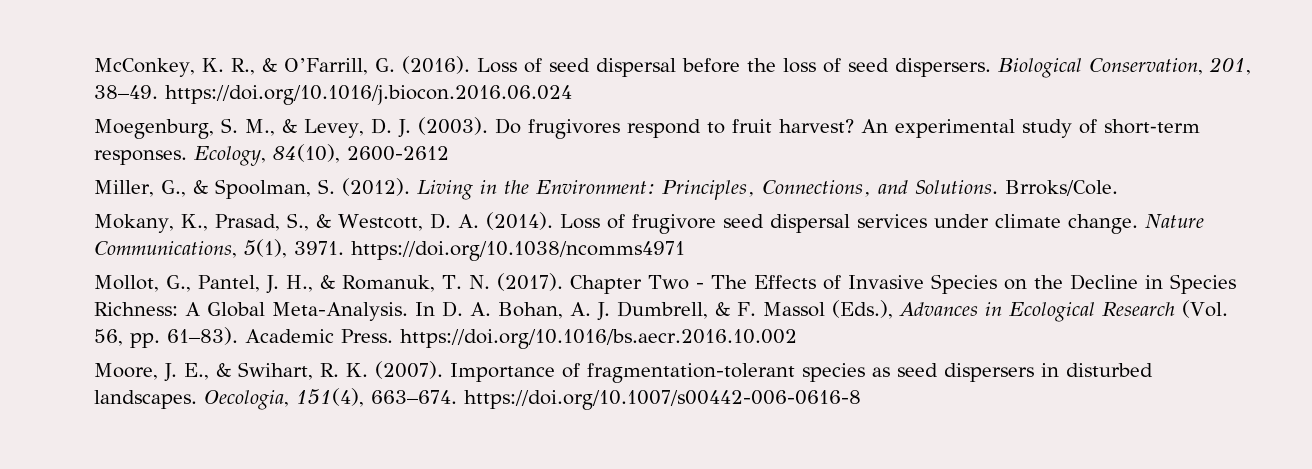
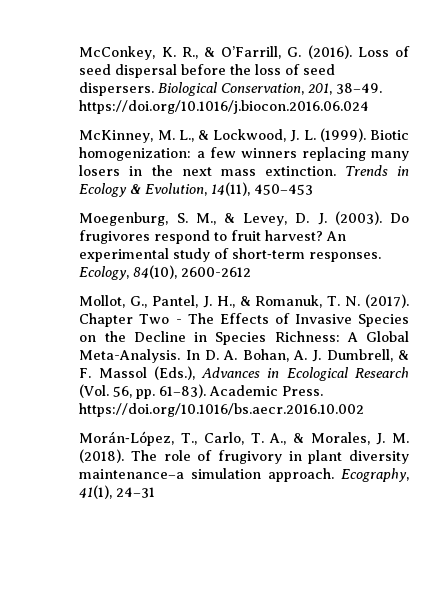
+ McKinney, M. L., & Lockwood, J. L. (1999). Biotic homogenization: a few winners replacing many losers in the next mass extinction. Trends in Ecology & Evolution, 14(11), 450–453
- Miller, G., & Spoolman, S. (2012). Living in the Environment: Principles, Connections, and Solutions. Brroks/Cole.
- Mokany, K., Prasad, S., & Westcott, D. A. (2014). Loss of frugivore seed dispersal services under climate change. Nature Communications, 5(1), 3971. https://doi.org/10.1038/ncomms4971
- Moore, J. E., & Swihart, R. K. (2007). Importance of fragmentation-tolerant species as seed dispersers in disturbed landscapes. Oecologia, 151(4), 663–674. https://doi.org/10.1007/s00442-006-0616-8
+ Morán‐López, T., Carlo, T. A., & Morales, J. M. (2018). The role of frugivory in plant diversity maintenance–a simulation approach. Ecography, 41(1), 24–31

